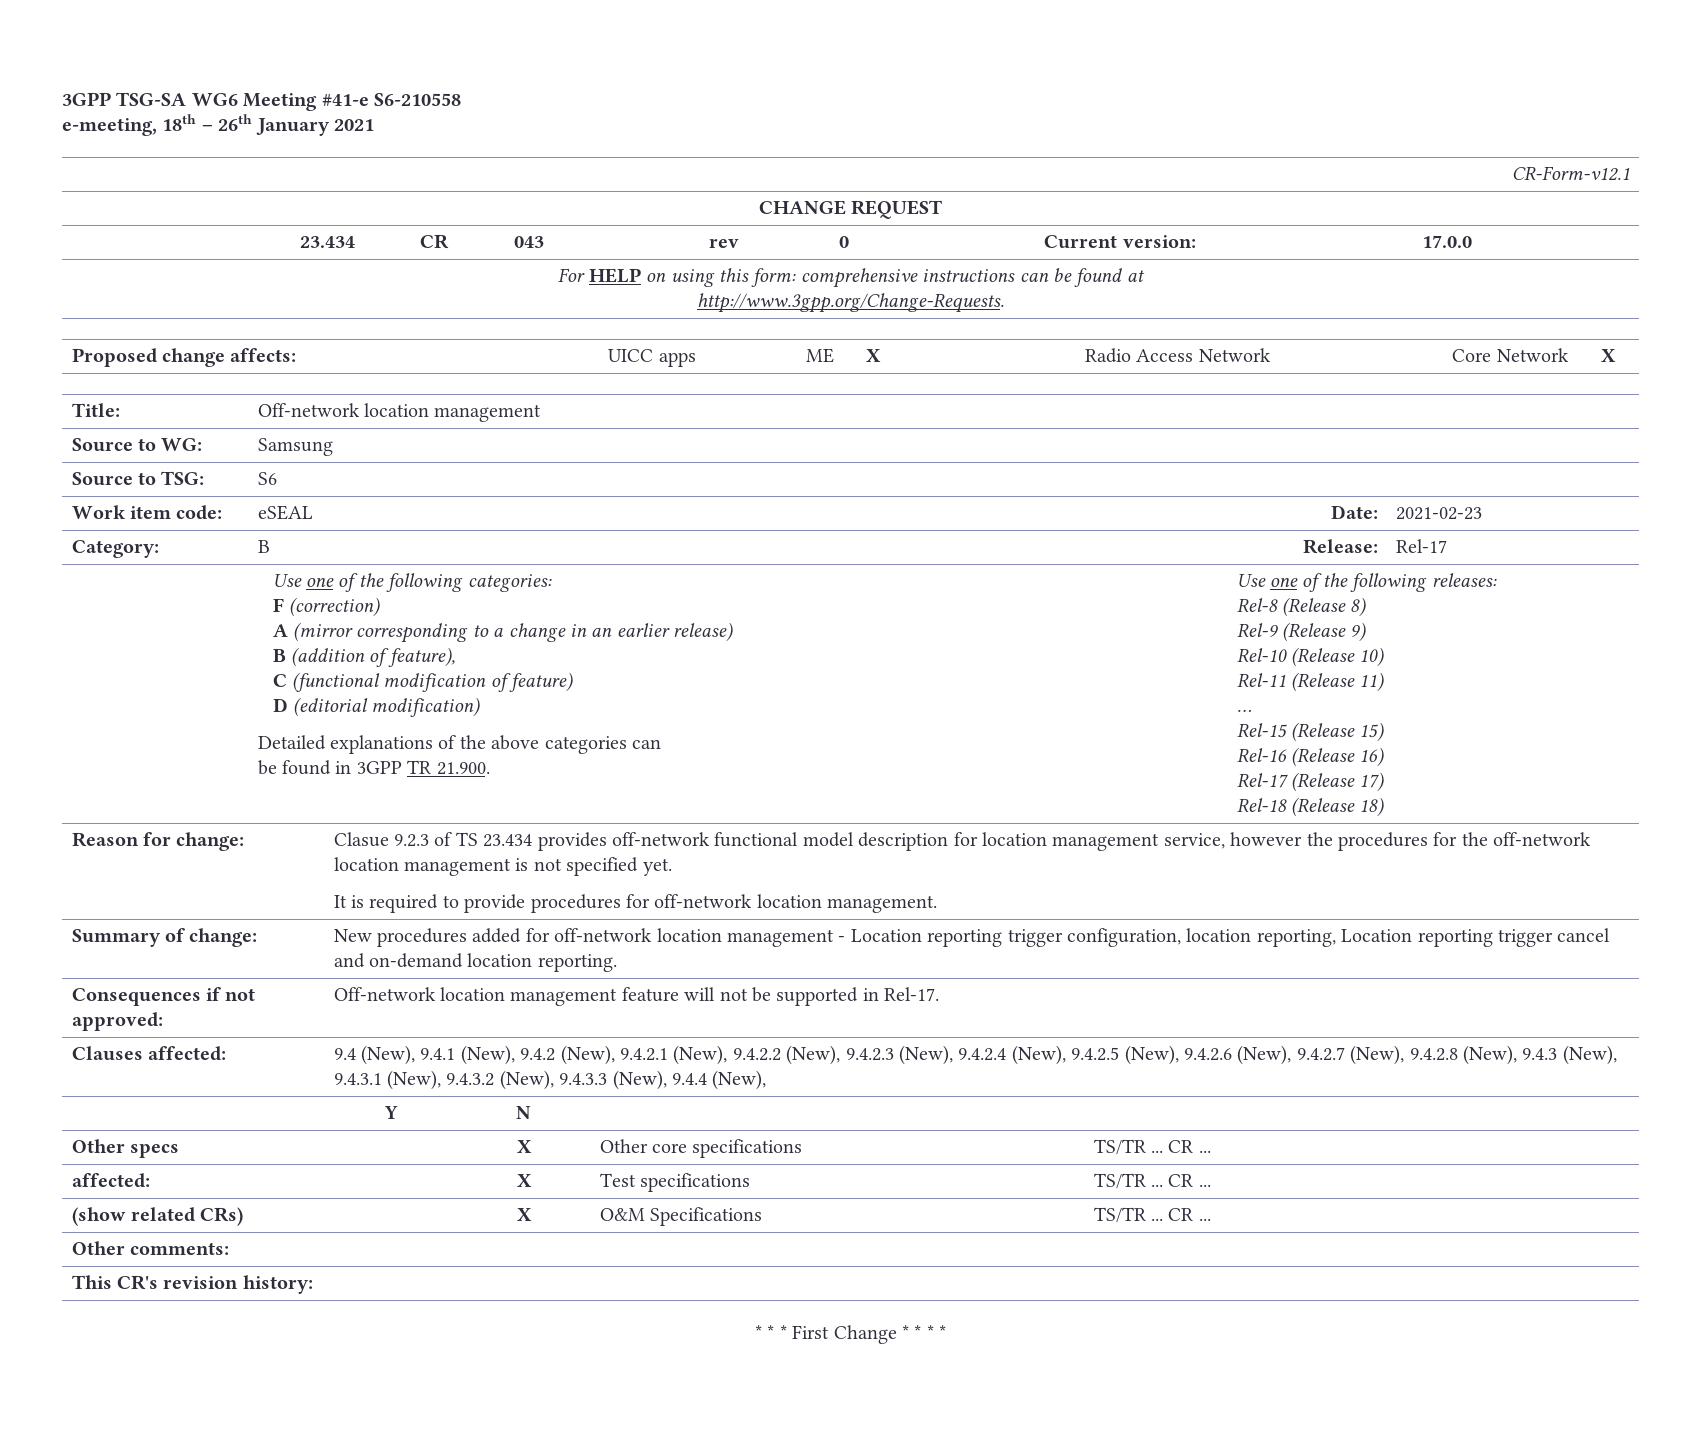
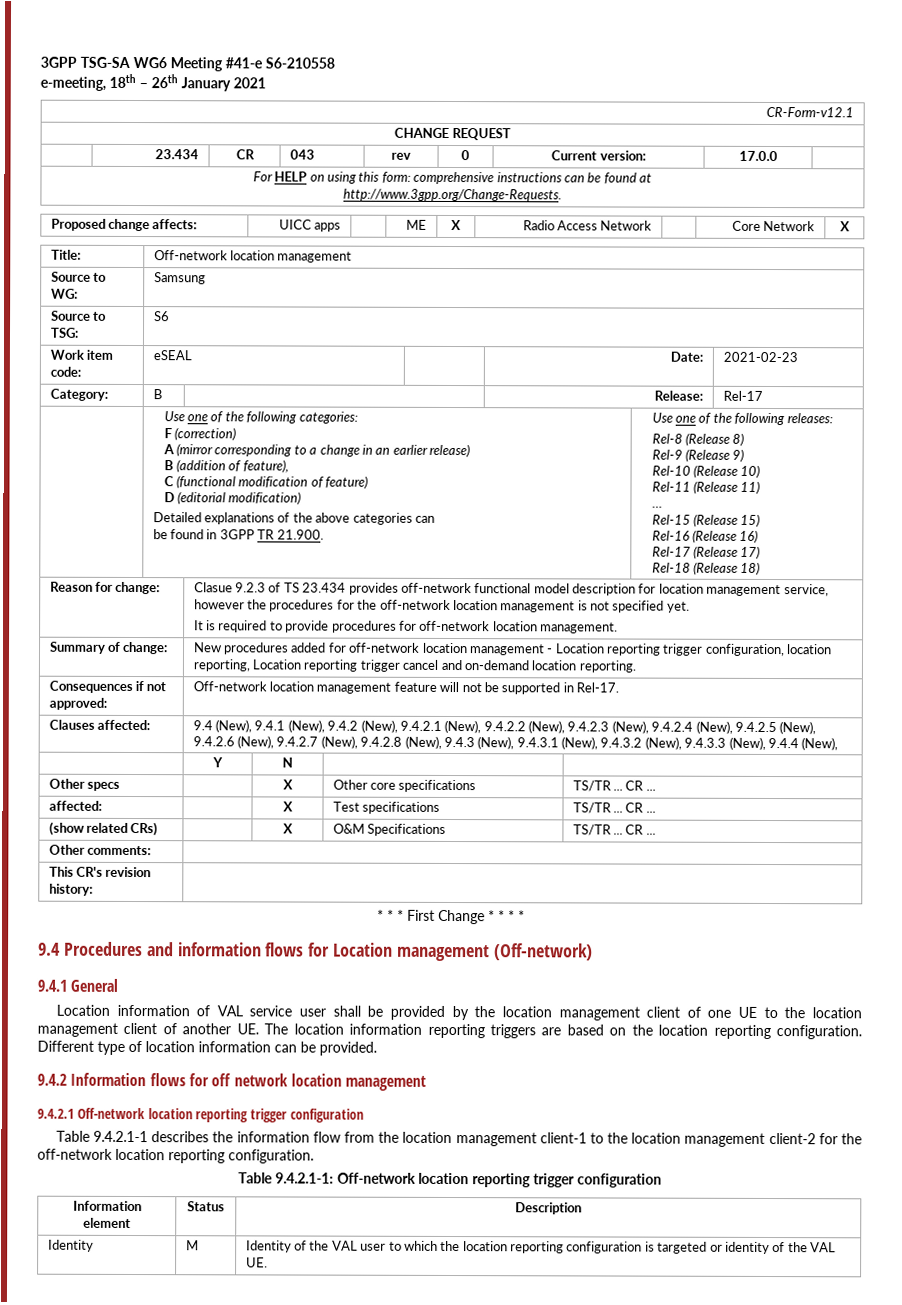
+ 9.4 Procedures and information flows for Location management (Off-network)
+ 9.4.1 General
+ Location information of VAL service user shall be provided by the location management client of one UE to the location management client of another UE. The location information reporting triggers are based on the location reporting configuration. Different type of location information can be provided.
+ 9.4.2 Information flows for off network location management
+ 9.4.2.1 Off-network location reporting trigger configuration
+ Table 9.4.2.1-1 describes the information flow from the location management client-1 to the location management client-2 for the off-network location reporting configuration.
+ Table 9.4.2.1-1: Off-network location reporting trigger configuration
+ Information element | Status | Description
+ Identity | M | Identity of the VAL user to which the location reporting configuration is targeted or identity of the VAL UE.

